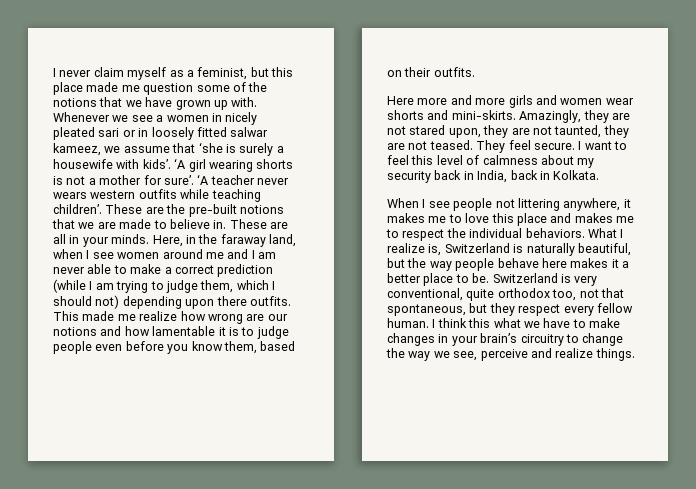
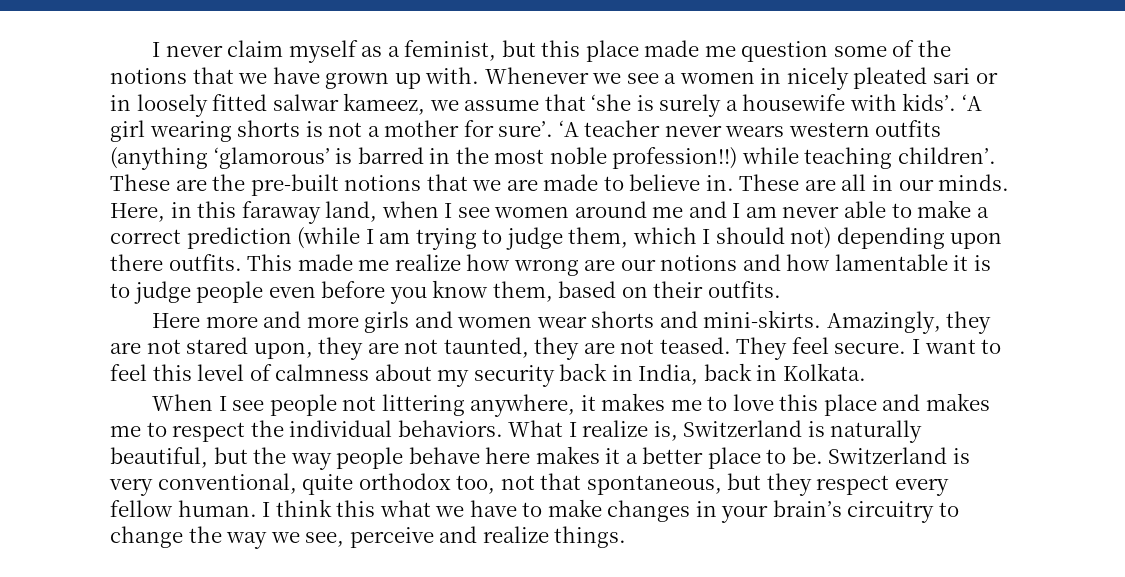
- ‘A teacher never wears western outfits while teaching children’.
+ ‘A teacher never wears western outfits (anything ‘glamorous’ is barred in the most noble profession!!) while teaching children’.
- These are all in your minds.
+ These are all in our minds.
- Here, in the faraway land, when I see women around me and I am never able to make a correct prediction (while I am trying to judge them, which I should not) depending upon there outfits.
+ Here, in this faraway land, when I see women around me and I am never able to make a correct prediction (while I am trying to judge them, which I should not) depending upon there outfits.

